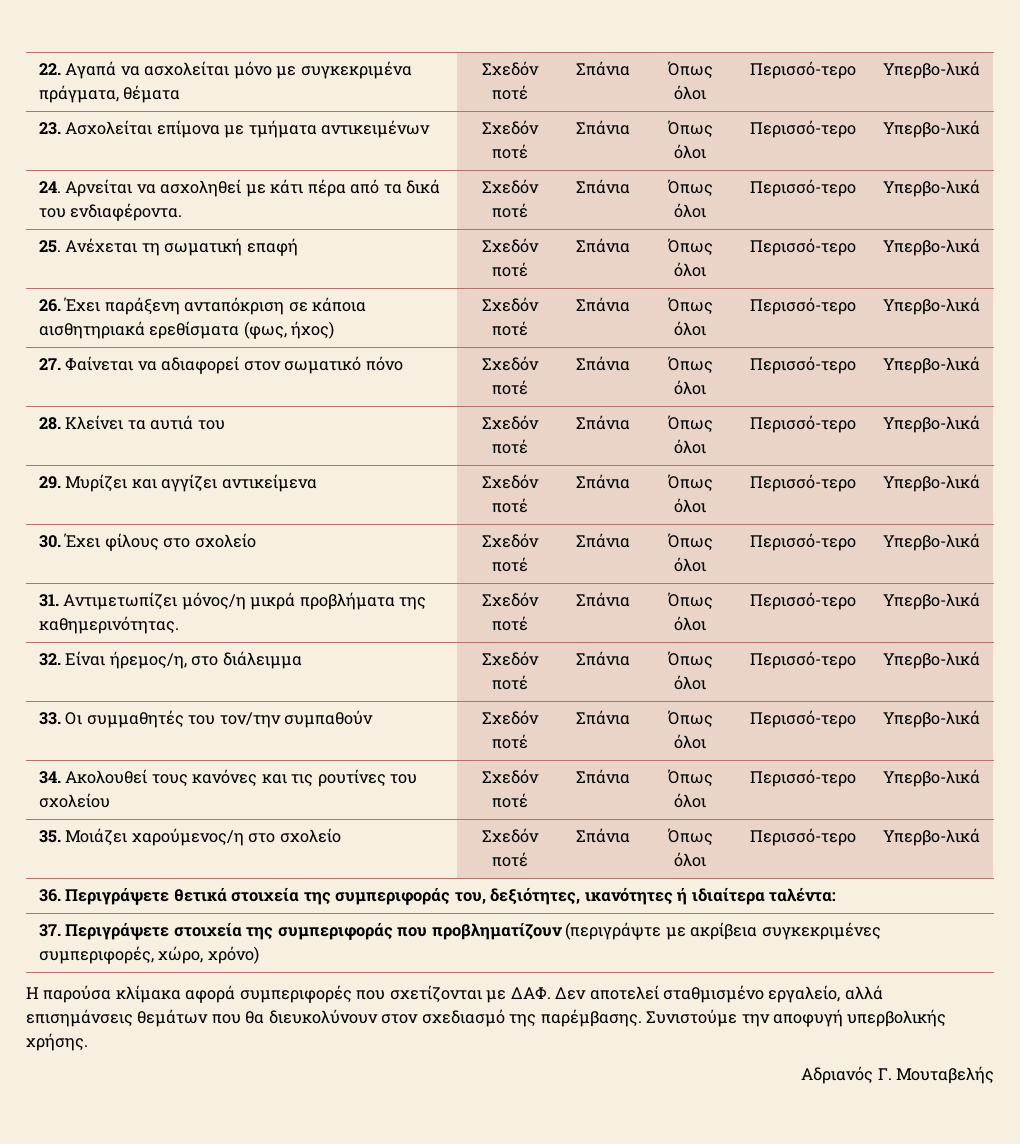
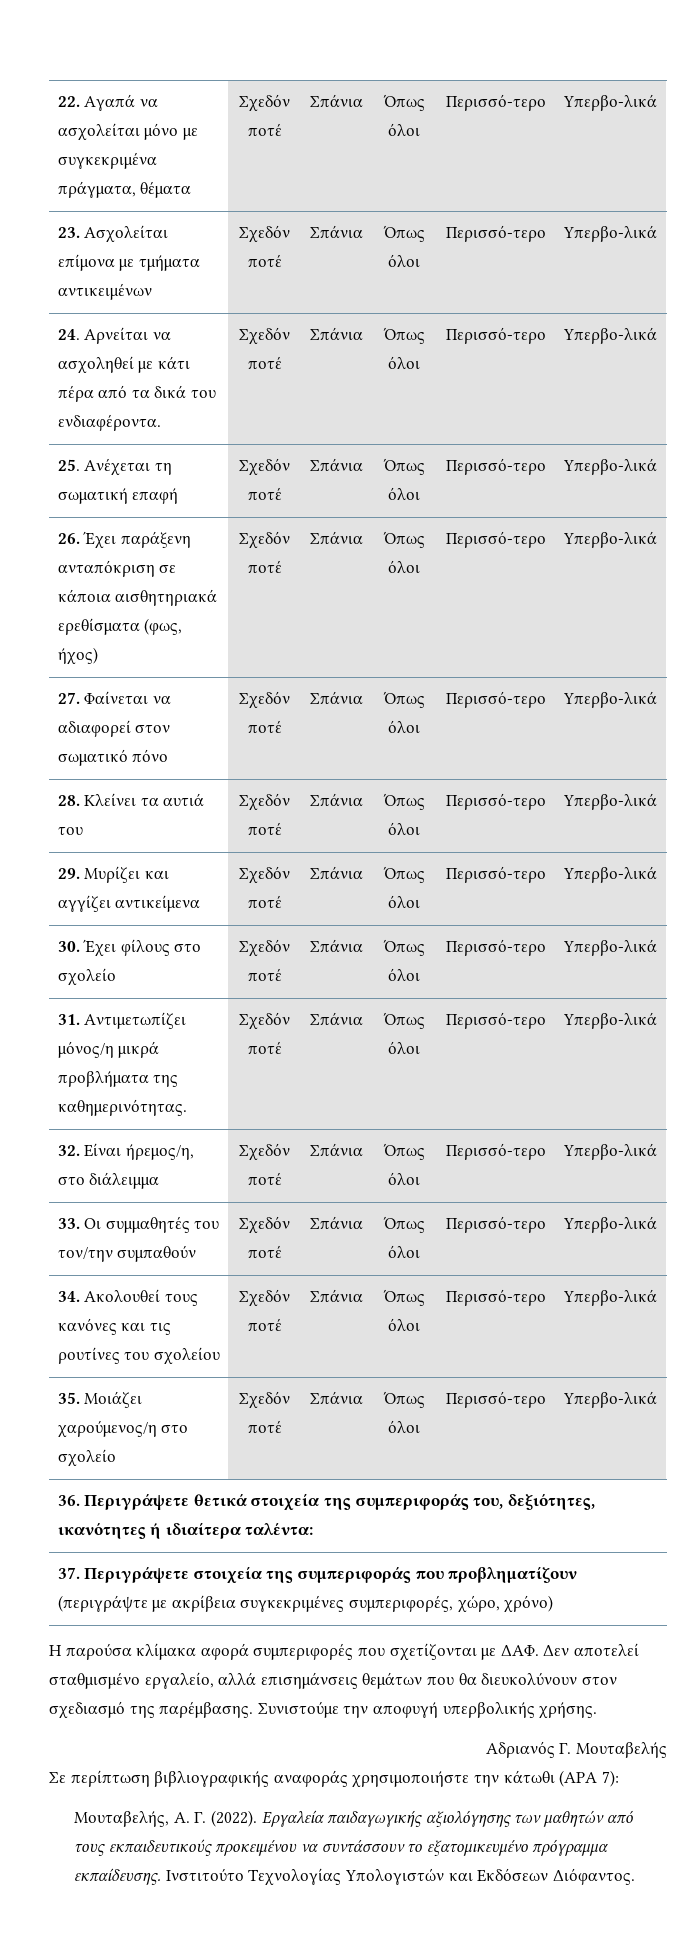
+ Σε περίπτωση βιβλιογραφικής αναφοράς χρησιμοποιήστε την κάτωθι (ΑΡΑ 7):
+ Μουταβελής, Α. Γ. (2022). Εργαλεία παιδαγωγικής αξιολόγησης των μαθητών από τους εκπαιδευτικούς προκειμένου να συντάσσουν το εξατομικευμένο πρόγραμμα εκπαίδευσης. Ινστιτούτο Τεχνολογίας Υπολογιστών και Εκδόσεων Διόφαντος.

